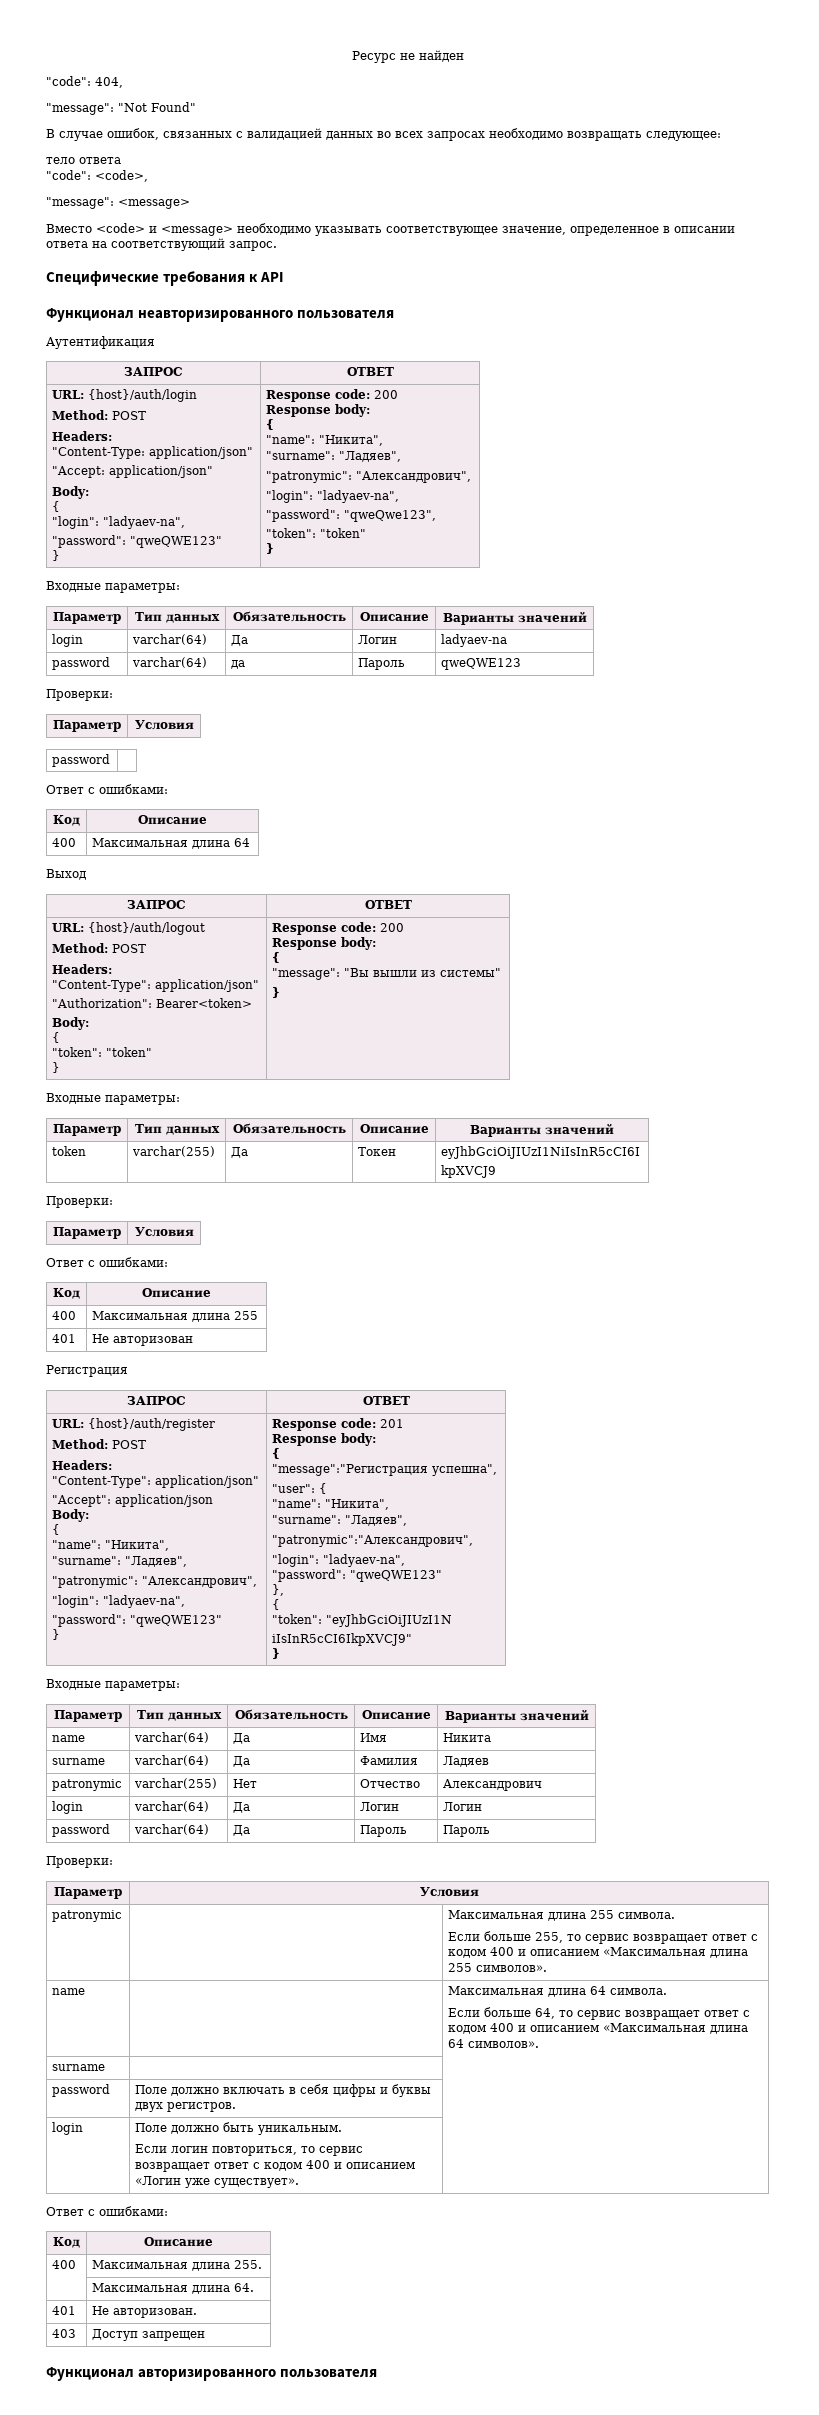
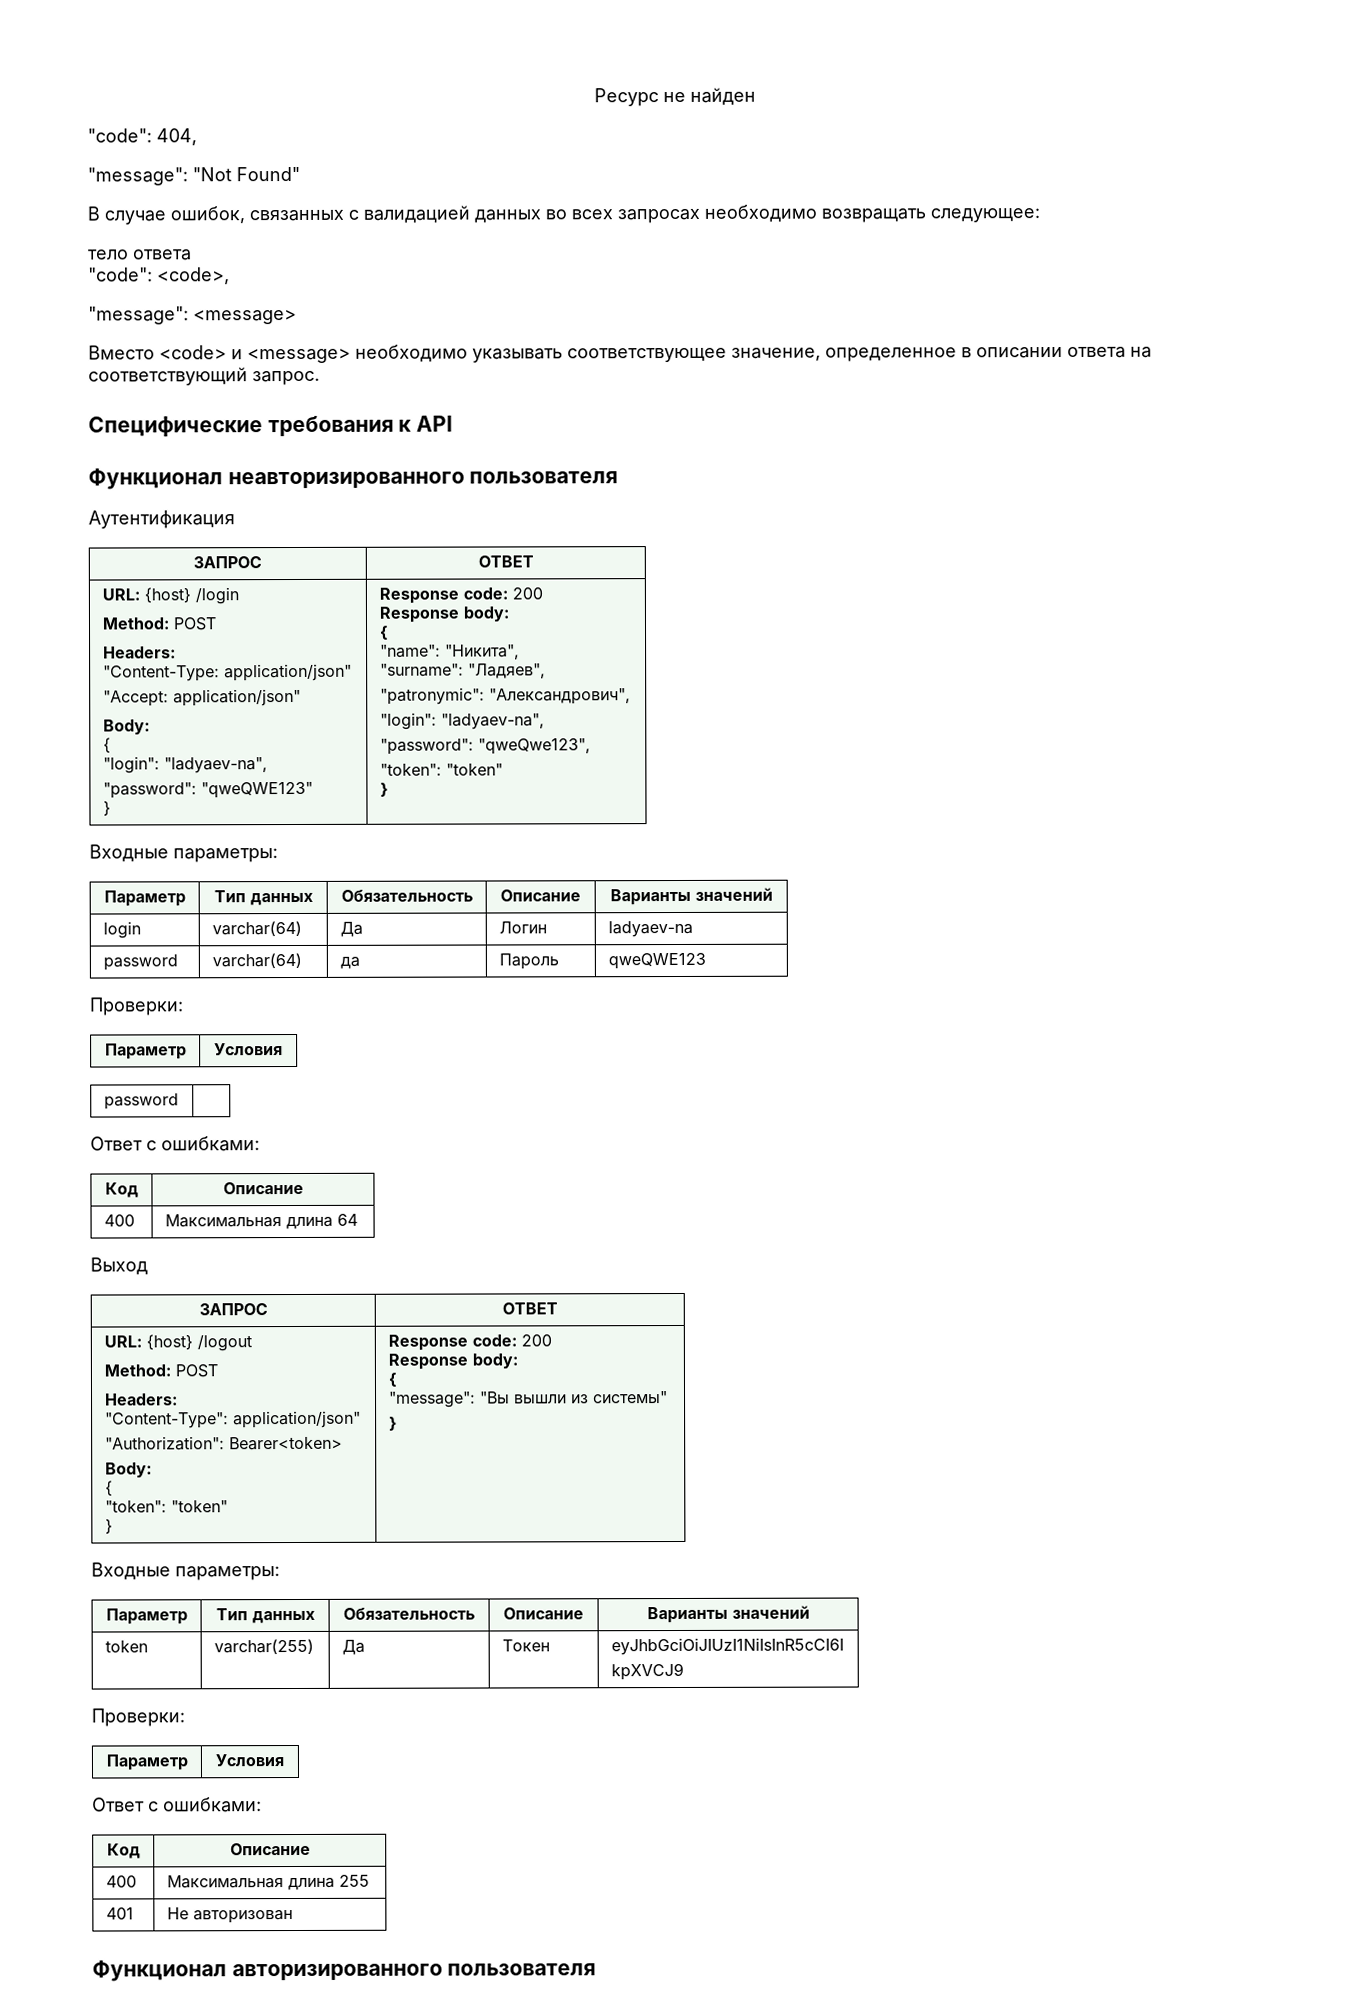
- URL: {host}/auth/login
+ URL: {host} /login
- URL: {host}/auth/logout
+ URL: {host} /logout
- Регистрация
- ЗАПРОС | ОТВЕТ
- URL: {host}/auth/register
- Method: POST
- Headers:
- "Content-Type": application/json"
- "Accept": application/json
- Body:
- {
- "name": "Никита",
- "surname": "Ладяев",
- "patronymic": "Александрович",
- "login": "ladyaev-na",
- "password": "qweQWE123"
- } | Response code: 201
- Response body:
- {
- "message":"Регистрация успешна",
- "user": {
- "name": "Никита",
- "surname": "Ладяев",
- "patronymic":"Александрович",
- "login": "ladyaev-na",
- "password": "qweQWE123"
- },
- {
- "token": "eyJhbGciOiJIUzI1N
- iIsInR5cCI6IkpXVCJ9"
- }
- Входные параметры:
- Параметр | Тип данных | Обязательность | Описание | Варианты значений
- name | varchar(64) | Да | Имя | Никита
- surname | varchar(64) | Да | Фамилия | Ладяев
- patronymic | varchar(255) | Нет | Отчество | Александрович
- login | varchar(64) | Да | Логин | Логин
- password | varchar(64) | Да | Пароль | Пароль
- Проверки:
- Параметр | Условия
- patronymic | | Максимальная длина 255 символа.
- Если больше 255, то сервис возвращает ответ с кодом 400 и описанием «Максимальная длина 255 символов».
- name | | Максимальная длина 64 символа.
- Если больше 64, то сервис возвращает ответ с кодом 400 и описанием «Максимальная длина 64 символов».
- surname | |
- password | Поле должно включать в себя цифры и буквы двух регистров. |
- login | Поле должно быть уникальным.
- Если логин повториться, то сервис возвращает ответ с кодом 400 и описанием «Логин уже существует». |
- Ответ с ошибками:
- Код | Описание
- 400 | Максимальная длина 255.
- | Максимальная длина 64.
- 401 | Не авторизован.
- 403 | Доступ запрещен

